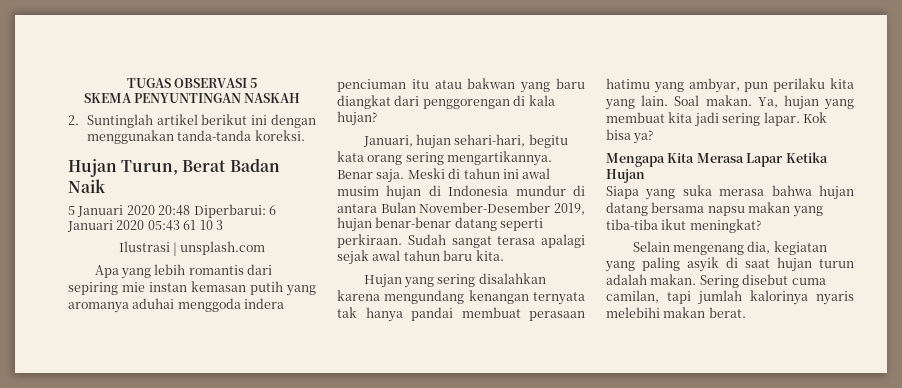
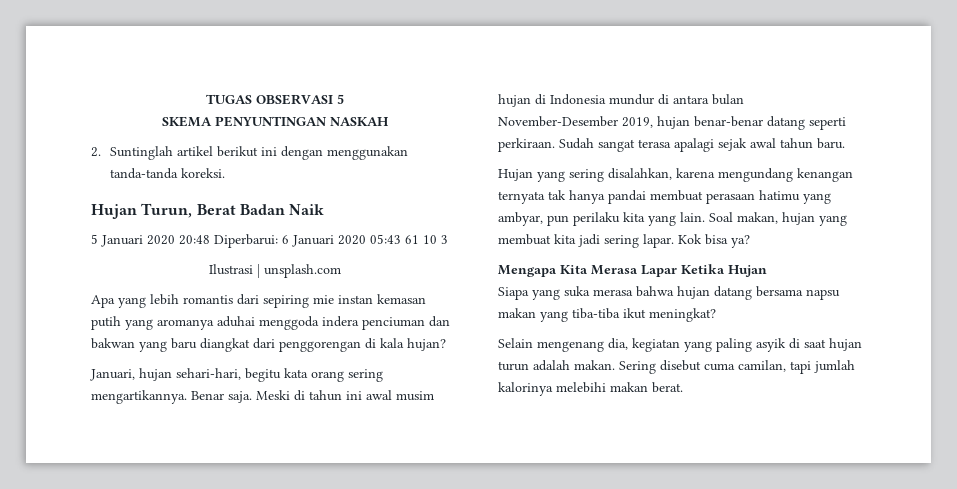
- Apa yang lebih romantis dari sepiring mie instan kemasan putih yang aromanya aduhai menggoda indera penciuman itu atau bakwan yang baru diangkat dari penggorengan di kala hujan?
+ Apa yang lebih romantis dari sepiring mie instan kemasan putih yang aromanya aduhai menggoda indera penciuman dan bakwan yang baru diangkat dari penggorengan di kala hujan?
- Meski di tahun ini awal musim hujan di Indonesia mundur di antara Bulan November-Desember 2019, hujan benar-benar datang seperti perkiraan.
+ Meski di tahun ini awal musim hujan di Indonesia mundur di antara bulan November-Desember 2019, hujan benar-benar datang seperti perkiraan.
- Sudah sangat terasa apalagi sejak awal tahun baru kita.
+ Sudah sangat terasa apalagi sejak awal tahun baru.
- Hujan yang sering disalahkan karena mengundang kenangan ternyata tak hanya pandai membuat perasaan hatimu yang ambyar, pun perilaku kita yang lain.
+ Hujan yang sering disalahkan, karena mengundang kenangan ternyata tak hanya pandai membuat perasaan hatimu yang ambyar, pun perilaku kita yang lain.
- Soal makan. Ya, hujan yang membuat kita jadi sering lapar.
+ Soal makan, hujan yang membuat kita jadi sering lapar.
- Sering disebut cuma camilan, tapi jumlah kalorinya nyaris melebihi makan berat.
+ Sering disebut cuma camilan, tapi jumlah kalorinya melebihi makan berat.

